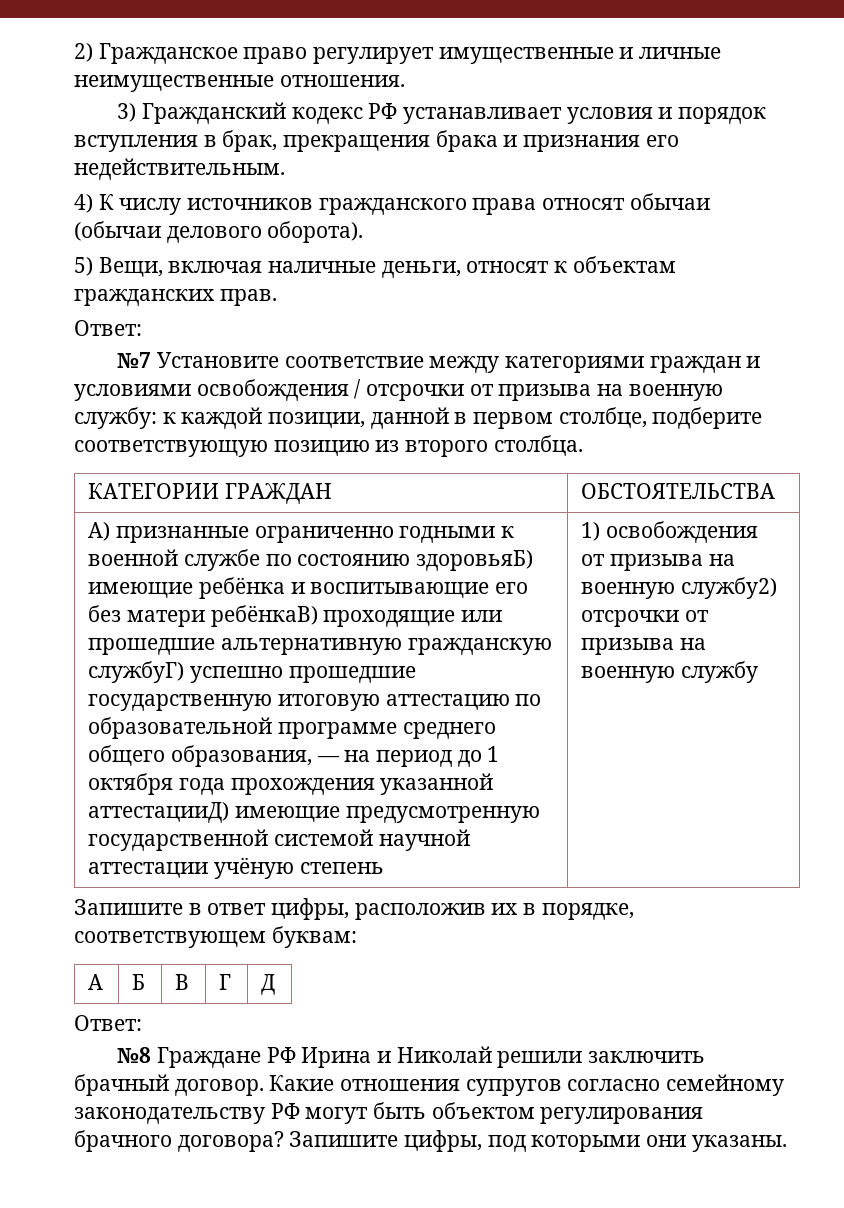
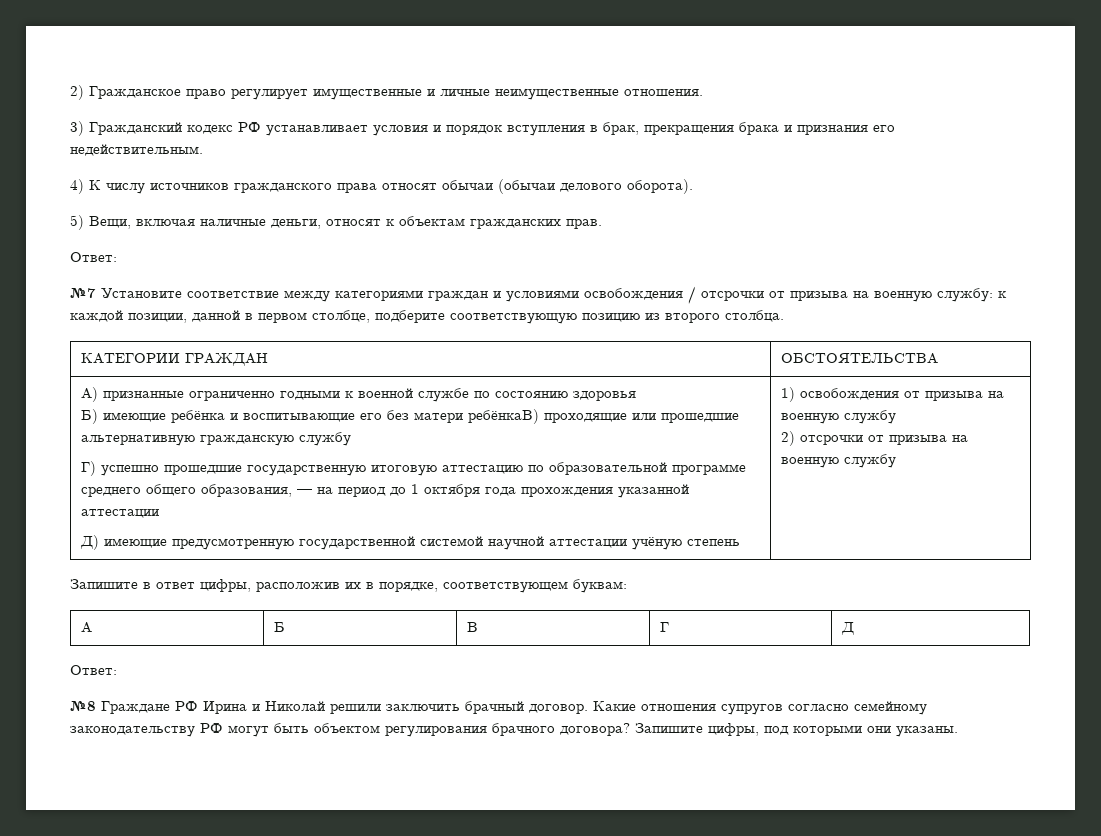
- A) признанные ограниченно годными к военной службе по состоянию здоровьяБ) имеющие ребёнка и воспитывающие его без матери ребёнкаB) проходящие или прошедшие альтернативную гражданскую службуГ) успешно прошедшие государственную итоговую аттестацию по образовательной программе среднего общего образования, — на период до 1 октября года прохождения указанной аттестацииД) имеющие предусмотренную государственной системой научной аттестации учёную степень
+ A) признанные ограниченно годными к военной службе по состоянию здоровья
+ Б) имеющие ребёнка и воспитывающие его без матери ребёнкаB) проходящие или прошедшие альтернативную гражданскую службу
+ Г) успешно прошедшие государственную итоговую аттестацию по образовательной программе среднего общего образования, — на период до 1 октября года прохождения указанной аттестации
+ Д) имеющие предусмотренную государственной системой научной аттестации учёную степень
- 1) освобождения от призыва на военную службу2) отсрочки от призыва на военную службу
+ 1) освобождения от призыва на военную службу
+ 2) отсрочки от призыва на военную службу

